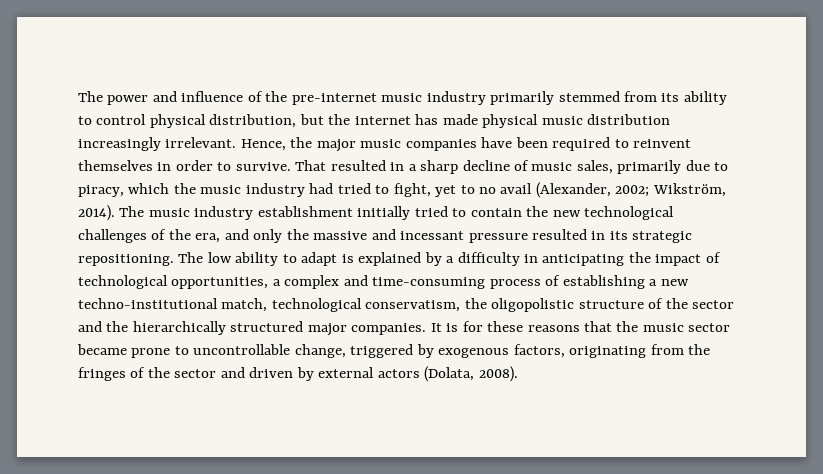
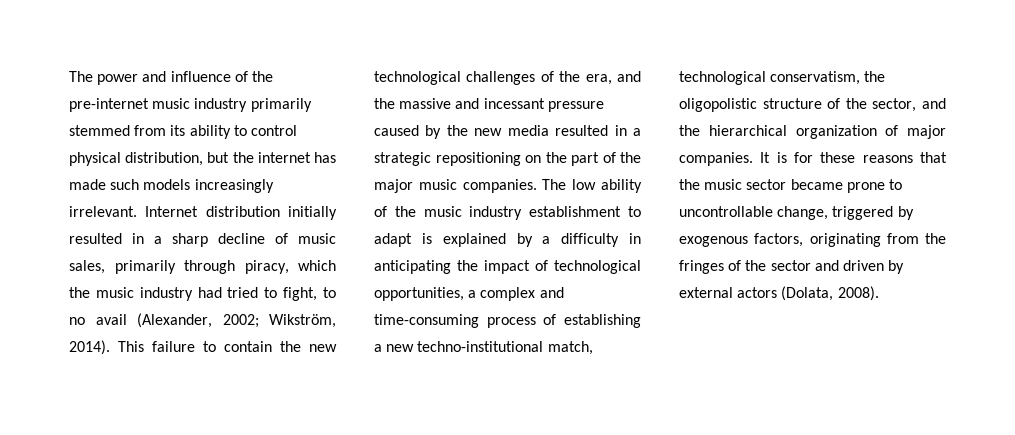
- The power and influence of the pre-internet music industry primarily stemmed from its ability to control physical distribution, but the internet has made physical music distribution increasingly irrelevant. Hence, the major music companies have been required to reinvent themselves in order to survive. That resulted in a sharp decline of music sales, primarily due to piracy, which the music industry had tried to fight, yet to no avail (Alexander, 2002; Wikström, 2014).
+ The power and influence of the pre-internet music industry primarily stemmed from its ability to control physical distribution, but the internet has made such models increasingly irrelevant. Internet distribution initially resulted in a sharp decline of music sales, primarily through piracy, which the music industry had tried to fight, to no avail (Alexander, 2002; Wikström, 2014).
- The music industry establishment initially tried to contain the new technological challenges of the era, and only the massive and incessant pressure resulted in its strategic repositioning. The low ability to adapt is explained by a difficulty in anticipating the impact of technological opportunities, a complex and time-consuming process of establishing a new techno-institutional match, technological conservatism, the oligopolistic structure of the sector and the hierarchically structured major companies.
+ This failure to contain the new technological challenges of the era, and the massive and incessant pressure caused by the new media resulted in a strategic repositioning on the part of the major music companies. The low ability of the music industry establishment to adapt is explained by a difficulty in anticipating the impact of technological opportunities, a complex and time-consuming process of establishing a new techno-institutional match, technological conservatism, the oligopolistic structure of the sector, and the hierarchical organization of major companies.

